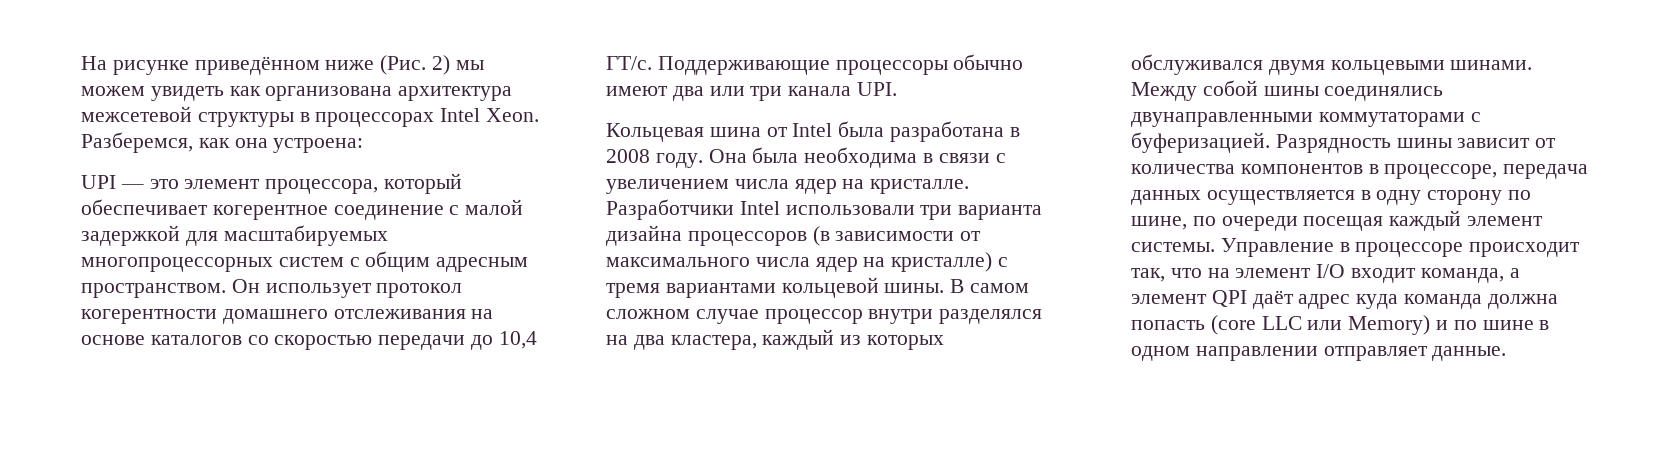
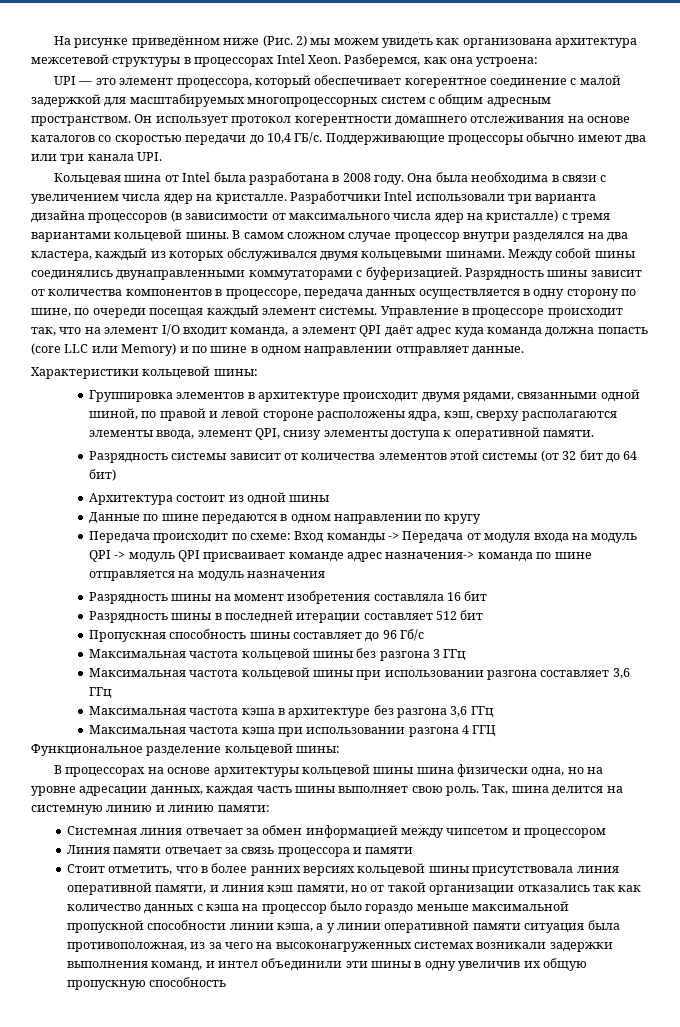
- Он использует протокол когерентности домашнего отслеживания на основе каталогов со скоростью передачи до 10,4 ГТ/с.
+ Он использует протокол когерентности домашнего отслеживания на основе каталогов со скоростью передачи до 10,4 ГБ/с.
+ Характеристики кольцевой шины:
+ Группировка элементов в архитектуре происходит двумя рядами, связанными одной шиной, по правой и левой стороне расположены ядра, кэш, сверху располагаются элементы ввода, элемент QPI, снизу элементы доступа к оперативной памяти.
+ Разрядность системы зависит от количества элементов этой системы (от 32 бит до 64 бит)
+ Архитектура состоит из одной шины
+ Данные по шине передаются в одном направлении по кругу
+ Передача происходит по схеме: Вход команды -> Передача от модуля входа на модуль QPI -> модуль QPI присваивает команде адрес назначения-> команда по шине отправляется на модуль назначения
+ Разрядность шины на момент изобретения составляла 16 бит
+ Разрядность шины в последней итерации составляет 512 бит
+ Пропускная способность шины составляет до 96 Гб/с
+ Максимальная частота кольцевой шины без разгона 3 ГГц
+ Максимальная частота кольцевой шины при использовании разгона составляет 3,6 ГГц
+ Максимальная частота кэша в архитектуре без разгона 3,6 ГГц
+ Максимальная частота кэша при использовании разгона 4 ГГЦ
+ Функциональное разделение кольцевой шины:
+ В процессорах на основе архитектуры кольцевой шины шина физически одна, но на уровне адресации данных, каждая часть шины выполняет свою роль. Так, шина делится на системную линию и линию памяти:
+ Системная линия отвечает за обмен информацией между чипсетом и процессором
+ Линия памяти отвечает за связь процессора и памяти
+ Стоит отметить, что в более ранних версиях кольцевой шины присутствовала линия оперативной памяти, и линия кэш памяти, но от такой организации отказались так как количество данных с кэша на процессор было гораздо меньше максимальной пропускной способности линии кэша, а у линии оперативной памяти ситуация была противоположная, из за чего на высоконагруженных системах возникали задержки выполнения команд, и интел объединили эти шины в одну увеличив их общую пропускную способность

